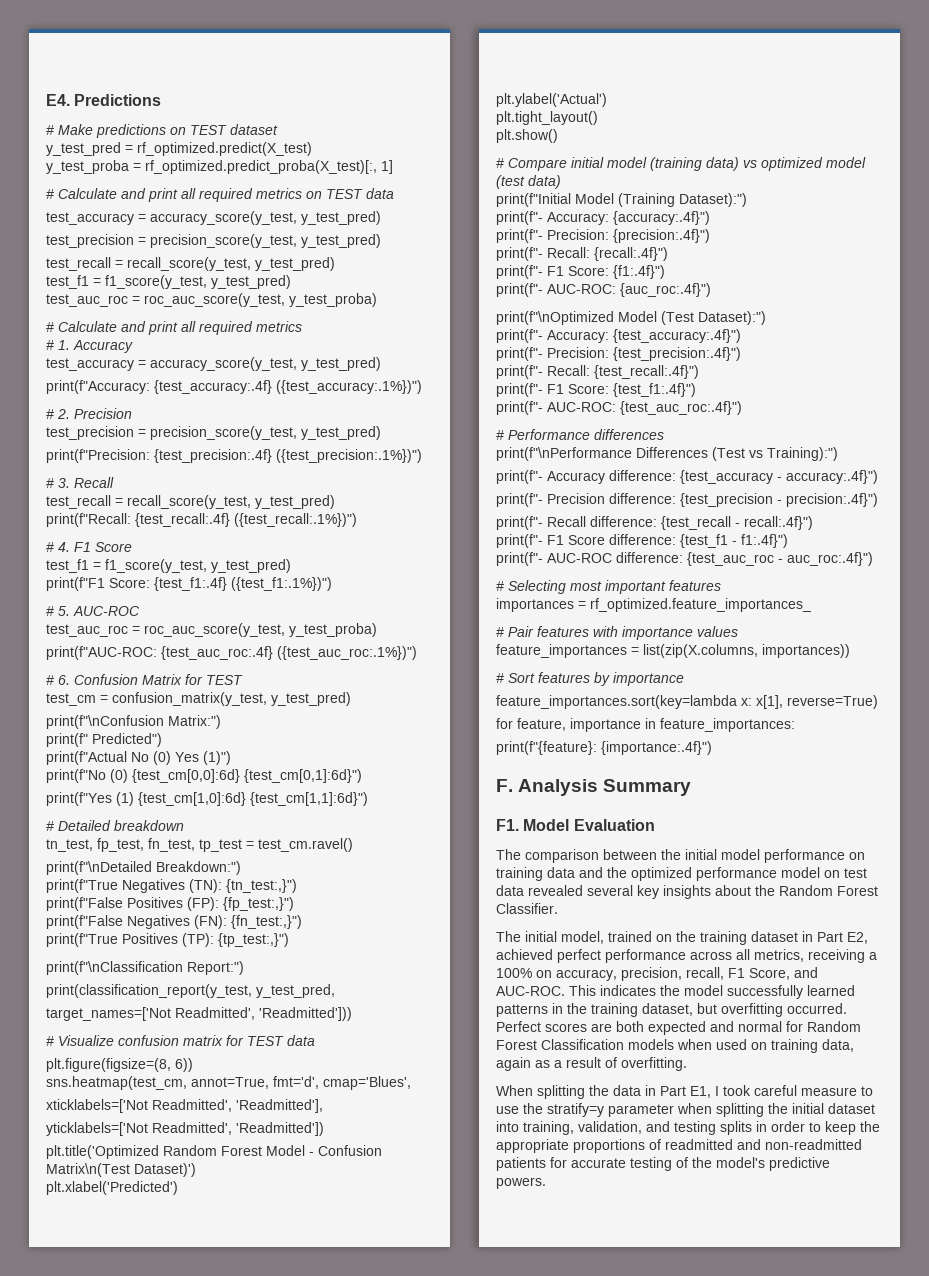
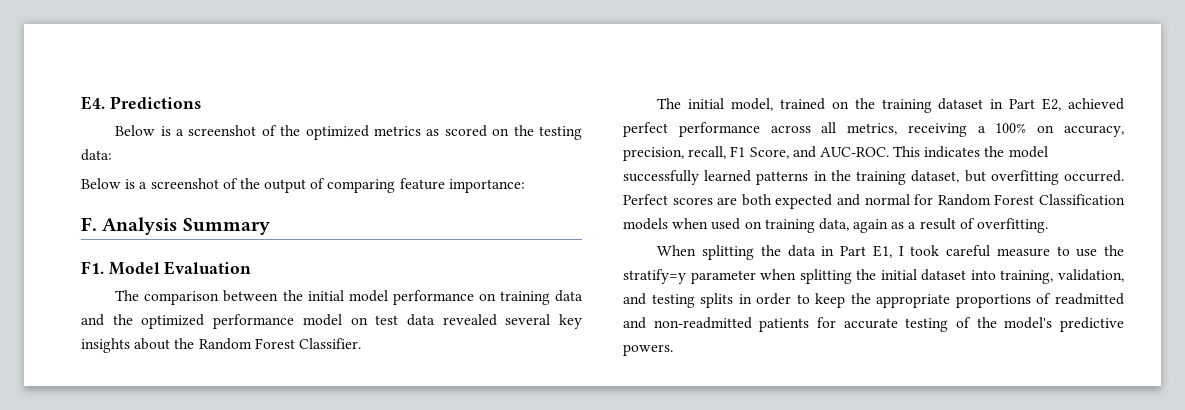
- # Make predictions on TEST dataset
- y_test_pred = rf_optimized.predict(X_test)
- y_test_proba = rf_optimized.predict_proba(X_test)[:, 1]
- # Calculate and print all required metrics on TEST data
- test_accuracy = accuracy_score(y_test, y_test_pred)
- test_precision = precision_score(y_test, y_test_pred)
- test_recall = recall_score(y_test, y_test_pred)
- test_f1 = f1_score(y_test, y_test_pred)
- test_auc_roc = roc_auc_score(y_test, y_test_proba)
- # Calculate and print all required metrics
- # 1. Accuracy
- test_accuracy = accuracy_score(y_test, y_test_pred)
- print(f"Accuracy: {test_accuracy:.4f} ({test_accuracy:.1%})")
- # 2. Precision
- test_precision = precision_score(y_test, y_test_pred)
- print(f"Precision: {test_precision:.4f} ({test_precision:.1%})")
- # 3. Recall
- test_recall = recall_score(y_test, y_test_pred)
- print(f"Recall: {test_recall:.4f} ({test_recall:.1%})")
- # 4. F1 Score
- test_f1 = f1_score(y_test, y_test_pred)
- print(f"F1 Score: {test_f1:.4f} ({test_f1:.1%})")
- # 5. AUC-ROC
- test_auc_roc = roc_auc_score(y_test, y_test_proba)
- print(f"AUC-ROC: {test_auc_roc:.4f} ({test_auc_roc:.1%})")
- # 6. Confusion Matrix for TEST
- test_cm = confusion_matrix(y_test, y_test_pred)
- print(f"\nConfusion Matrix:")
- print(f" Predicted")
- print(f"Actual No (0) Yes (1)")
- print(f"No (0) {test_cm[0,0]:6d} {test_cm[0,1]:6d}")
- print(f"Yes (1) {test_cm[1,0]:6d} {test_cm[1,1]:6d}")
- # Detailed breakdown
- tn_test, fp_test, fn_test, tp_test = test_cm.ravel()
- print(f"\nDetailed Breakdown:")
- print(f"True Negatives (TN): {tn_test:,}")
- print(f"False Positives (FP): {fp_test:,}")
- print(f"False Negatives (FN): {fn_test:,}")
- print(f"True Positives (TP): {tp_test:,}")
- print(f"\nClassification Report:")
- print(classification_report(y_test, y_test_pred,
- target_names=['Not Readmitted', 'Readmitted']))
- # Visualize confusion matrix for TEST data
- plt.figure(figsize=(8, 6))
- sns.heatmap(test_cm, annot=True, fmt='d', cmap='Blues',
- xticklabels=['Not Readmitted', 'Readmitted'],
- yticklabels=['Not Readmitted', 'Readmitted'])
- plt.title('Optimized Random Forest Model - Confusion Matrix\n(Test Dataset)')
- plt.xlabel('Predicted')
- plt.ylabel('Actual')
- plt.tight_layout()
- plt.show()
- # Compare initial model (training data) vs optimized model (test data)
- print(f"Initial Model (Training Dataset):")
- print(f"- Accuracy: {accuracy:.4f}")
- print(f"- Precision: {precision:.4f}")
- print(f"- Recall: {recall:.4f}")
- print(f"- F1 Score: {f1:.4f}")
- print(f"- AUC-ROC: {auc_roc:.4f}")
- print(f"\nOptimized Model (Test Dataset):")
- print(f"- Accuracy: {test_accuracy:.4f}")
- print(f"- Precision: {test_precision:.4f}")
- print(f"- Recall: {test_recall:.4f}")
- print(f"- F1 Score: {test_f1:.4f}")
- print(f"- AUC-ROC: {test_auc_roc:.4f}")
- # Performance differences
- print(f"\nPerformance Differences (Test vs Training):")
- print(f"- Accuracy difference: {test_accuracy - accuracy:.4f}")
- print(f"- Precision difference: {test_precision - precision:.4f}")
- print(f"- Recall difference: {test_recall - recall:.4f}")
- print(f"- F1 Score difference: {test_f1 - f1:.4f}")
- print(f"- AUC-ROC difference: {test_auc_roc - auc_roc:.4f}")
- # Selecting most important features
- importances = rf_optimized.feature_importances_
- # Pair features with importance values
- feature_importances = list(zip(X.columns, importances))
- # Sort features by importance
- feature_importances.sort(key=lambda x: x[1], reverse=True)
- for feature, importance in feature_importances:
- print(f"{feature}: {importance:.4f}")
+ Below is a screenshot of the optimized metrics as scored on the testing data:
+ Below is a screenshot of the output of comparing feature importance:

